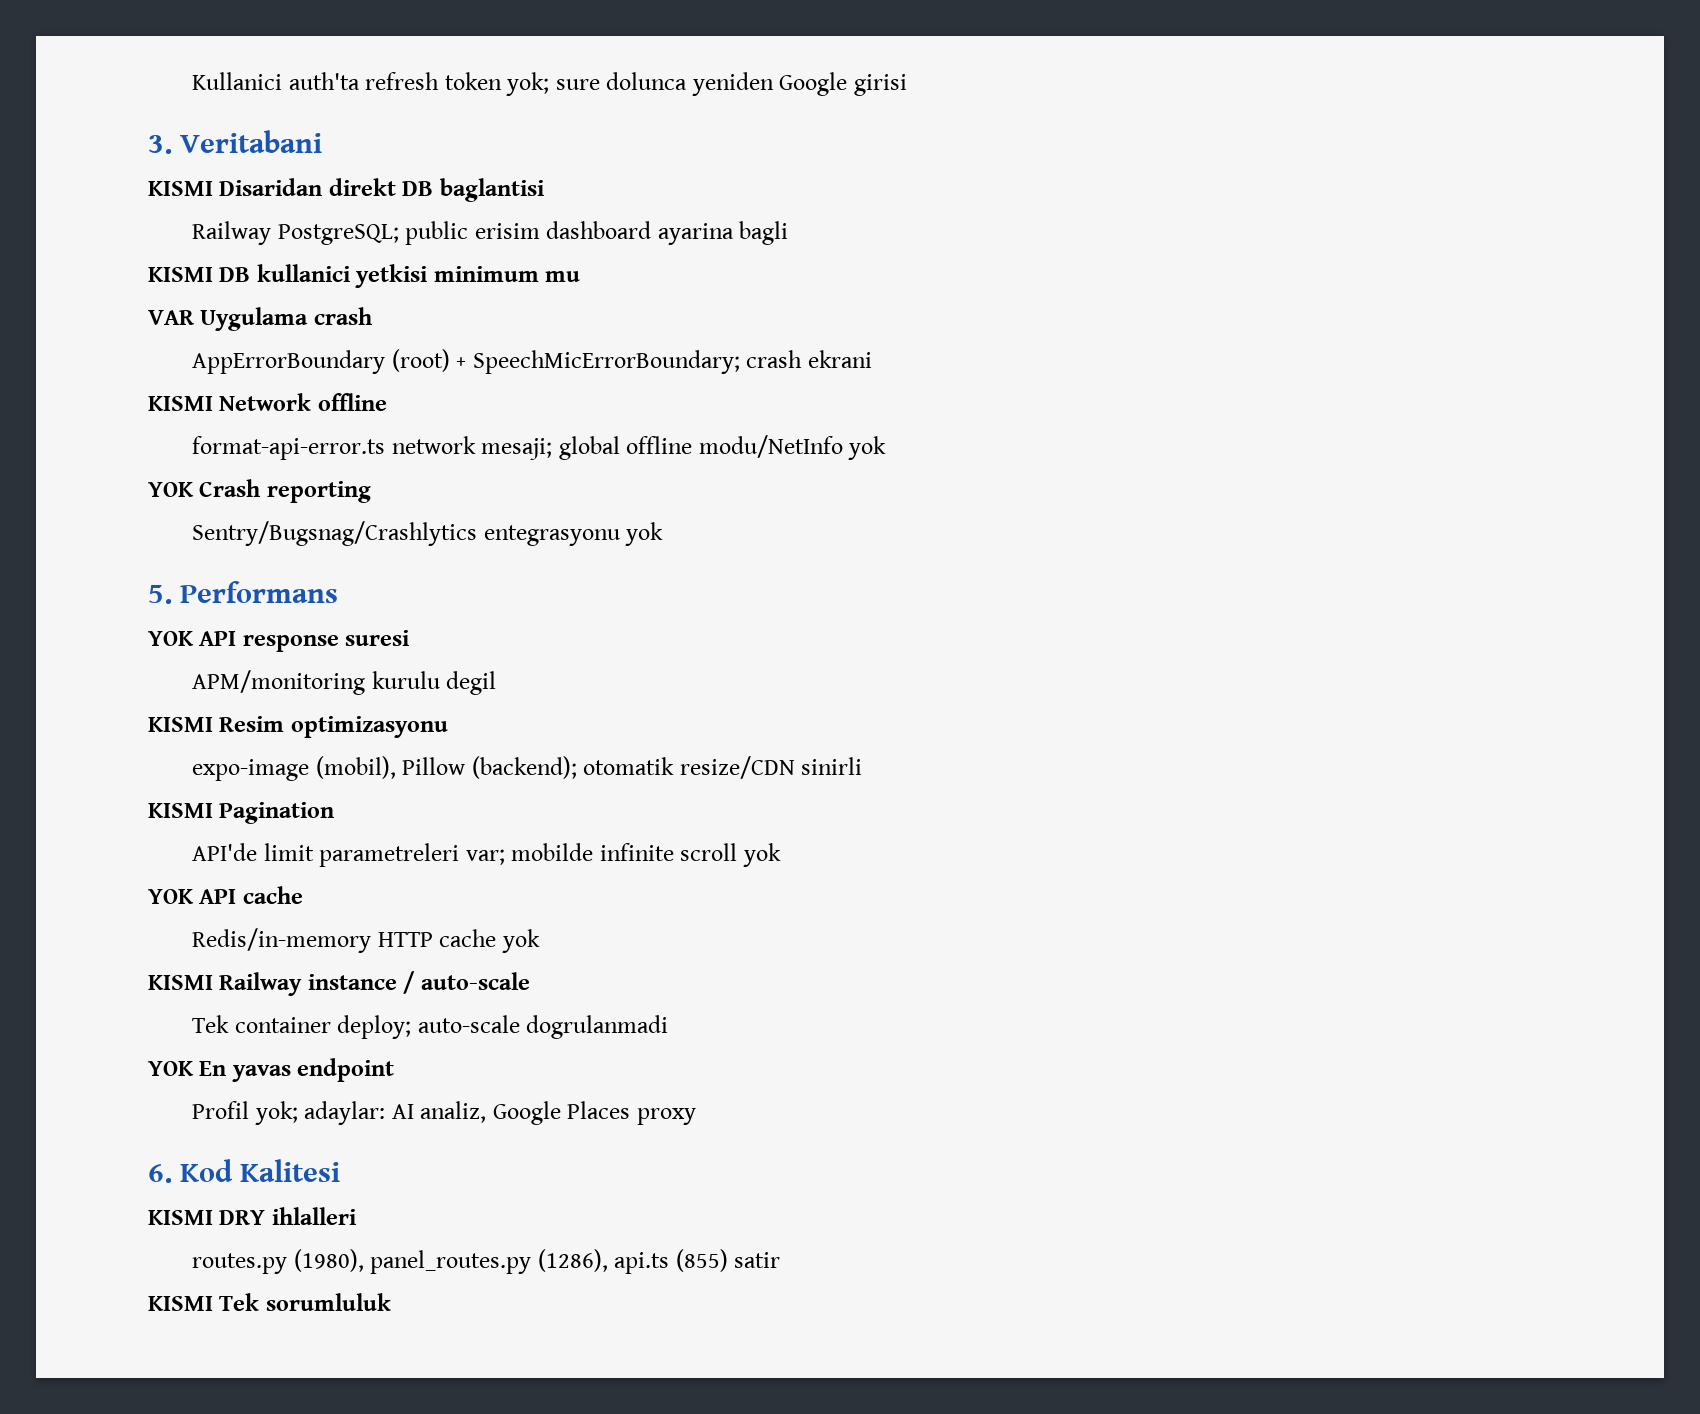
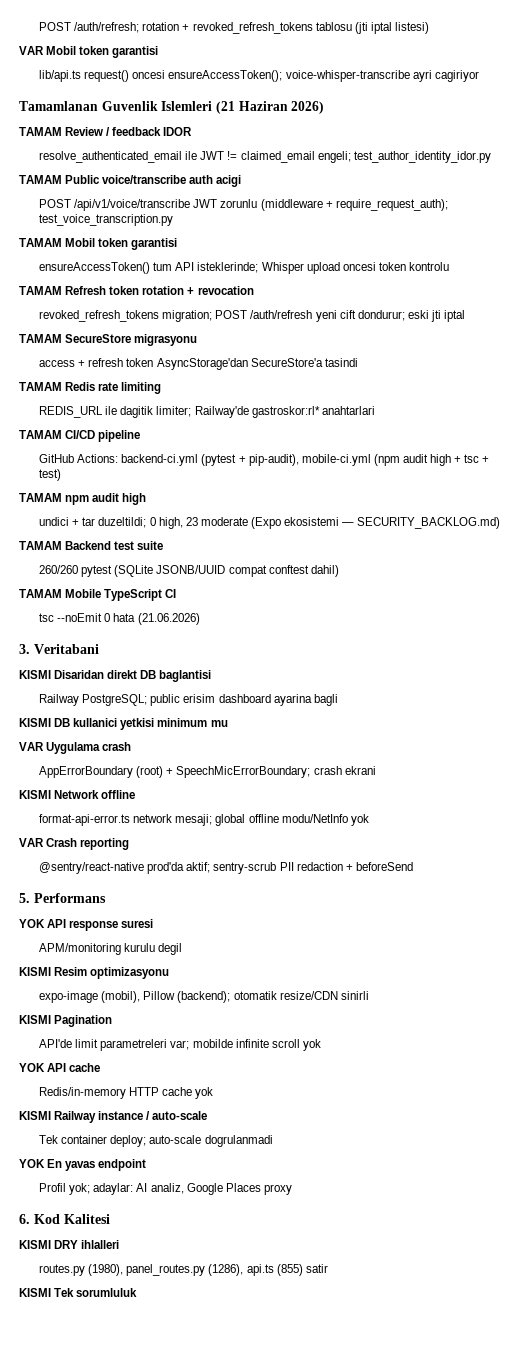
- Kullanici auth'ta refresh token yok; sure dolunca yeniden Google girisi
+ POST /auth/refresh; rotation + revoked_refresh_tokens tablosu (jti iptal listesi)
+ VAR Mobil token garantisi
+ lib/api.ts request() oncesi ensureAccessToken(); voice-whisper-transcribe ayri cagiriyor
+ Tamamlanan Guvenlik Islemleri (21 Haziran 2026)
+ TAMAM Review / feedback IDOR
+ resolve_authenticated_email ile JWT != claimed_email engeli; test_author_identity_idor.py
+ TAMAM Public voice/transcribe auth acigi
+ POST /api/v1/voice/transcribe JWT zorunlu (middleware + require_request_auth); test_voice_transcription.py
+ TAMAM Mobil token garantisi
+ ensureAccessToken() tum API isteklerinde; Whisper upload oncesi token kontrolu
+ TAMAM Refresh token rotation + revocation
+ revoked_refresh_tokens migration; POST /auth/refresh yeni cift dondurur; eski jti iptal
+ TAMAM SecureStore migrasyonu
+ access + refresh token AsyncStorage'dan SecureStore'a tasindi
+ TAMAM Redis rate limiting
+ REDIS_URL ile dagitik limiter; Railway'de gastroskor:rl* anahtarlari
+ TAMAM CI/CD pipeline
+ GitHub Actions: backend-ci.yml (pytest + pip-audit), mobile-ci.yml (npm audit high + tsc + test)
+ TAMAM npm audit high
+ undici + tar duzeltildi; 0 high, 23 moderate (Expo ekosistemi — SECURITY_BACKLOG.md)
+ TAMAM Backend test suite
+ 260/260 pytest (SQLite JSONB/UUID compat conftest dahil)
+ TAMAM Mobile TypeScript CI
+ tsc --noEmit 0 hata (21.06.2026)
- YOK Crash reporting
+ VAR Crash reporting
- Sentry/Bugsnag/Crashlytics entegrasyonu yok
+ @sentry/react-native prod'da aktif; sentry-scrub PII redaction + beforeSend

